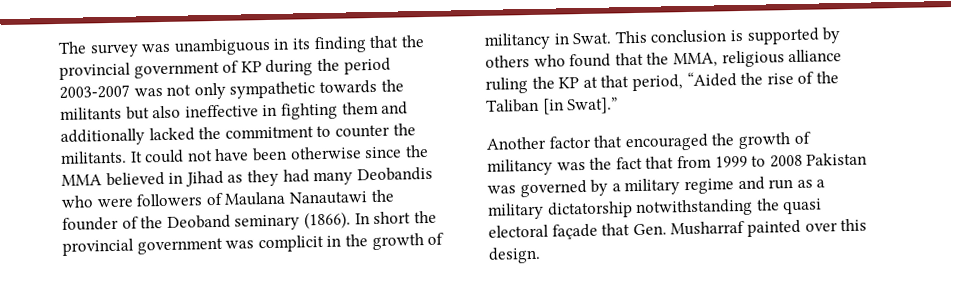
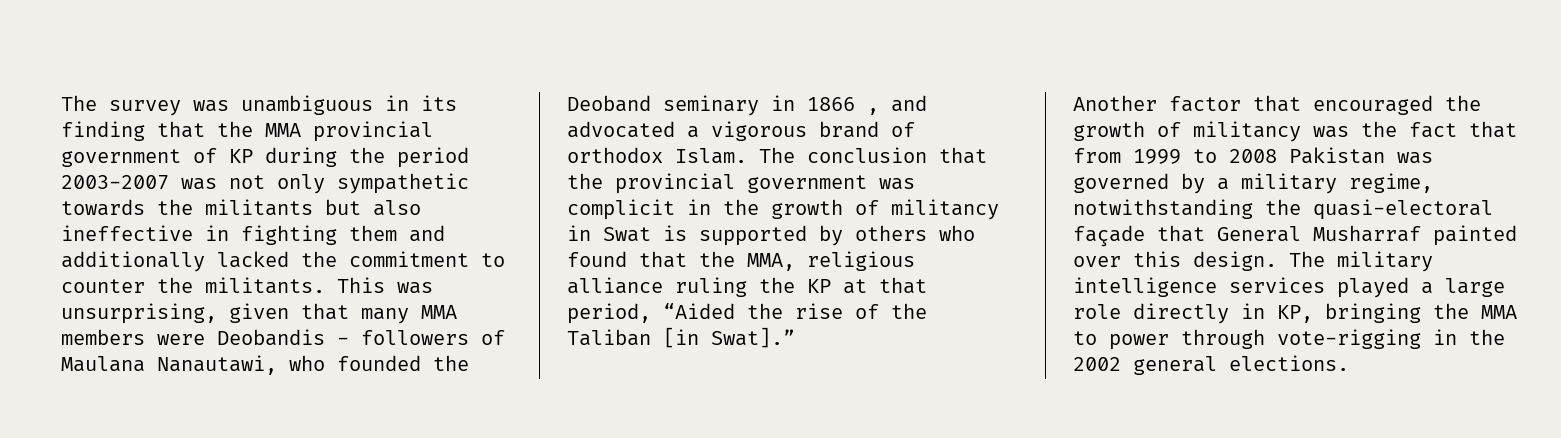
- The survey was unambiguous in its finding that the provincial government of KP during the period 2003-2007 was not only sympathetic towards the militants but also ineffective in fighting them and additionally lacked the commitment to counter the militants.
+ The survey was unambiguous in its finding that the MMA provincial government of KP during the period 2003-2007 was not only sympathetic towards the militants but also ineffective in fighting them and additionally lacked the commitment to counter the militants.
- It could not have been otherwise since the MMA believed in Jihad as they had many Deobandis who were followers of Maulana Nanautawi the founder of the Deoband seminary (1866). In short the provincial government was complicit in the growth of militancy in Swat. This conclusion is supported by others who found that the MMA, religious alliance ruling the KP at that period, “Aided the rise of the Taliban [in Swat].”
+ This was unsurprising, given that many MMA members were Deobandis - followers of Maulana Nanautawi, who founded the Deoband seminary in 1866 , and advocated a vigorous brand of orthodox Islam. The conclusion that the provincial government was complicit in the growth of militancy in Swat is supported by others who found that the MMA, religious alliance ruling the KP at that period, “Aided the rise of the Taliban [in Swat].”
- Another factor that encouraged the growth of militancy was the fact that from 1999 to 2008 Pakistan was governed by a military regime and run as a military dictatorship notwithstanding the quasi electoral façade that Gen. Musharraf painted over this design.
+ Another factor that encouraged the growth of militancy was the fact that from 1999 to 2008 Pakistan was governed by a military regime, notwithstanding the quasi-electoral façade that General Musharraf painted over this design.
+ The military intelligence services played a large role directly in KP, bringing the MMA to power through vote-rigging in the 2002 general elections.

